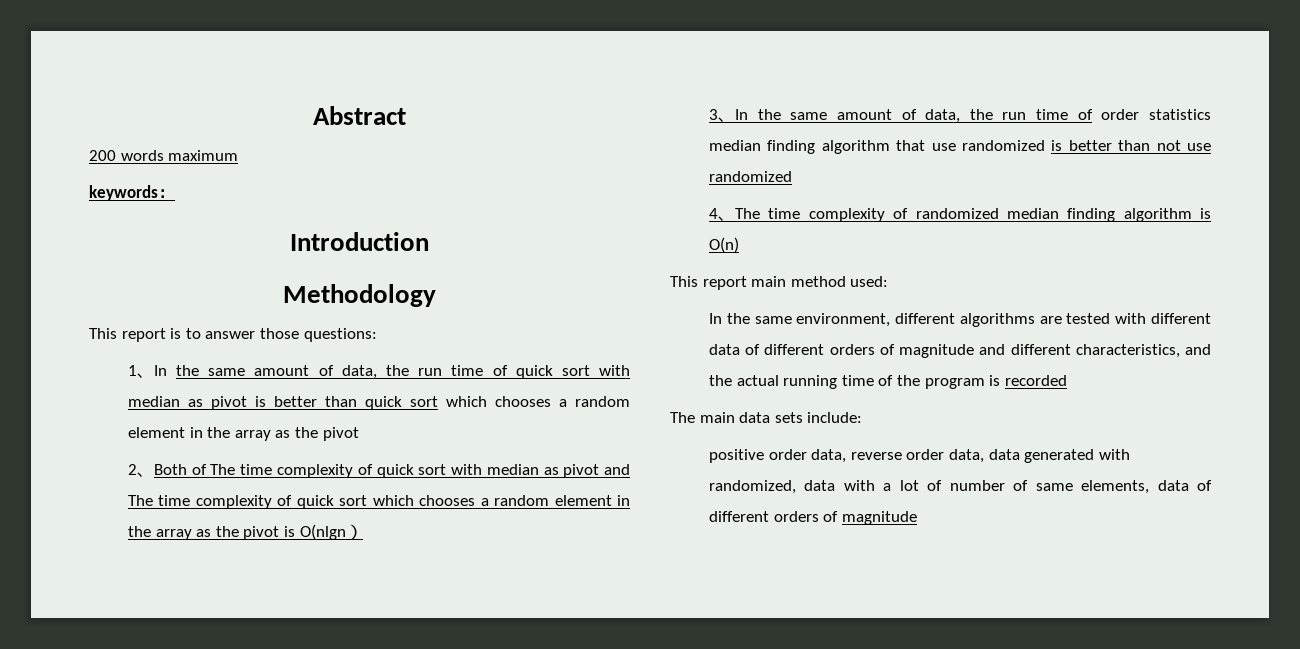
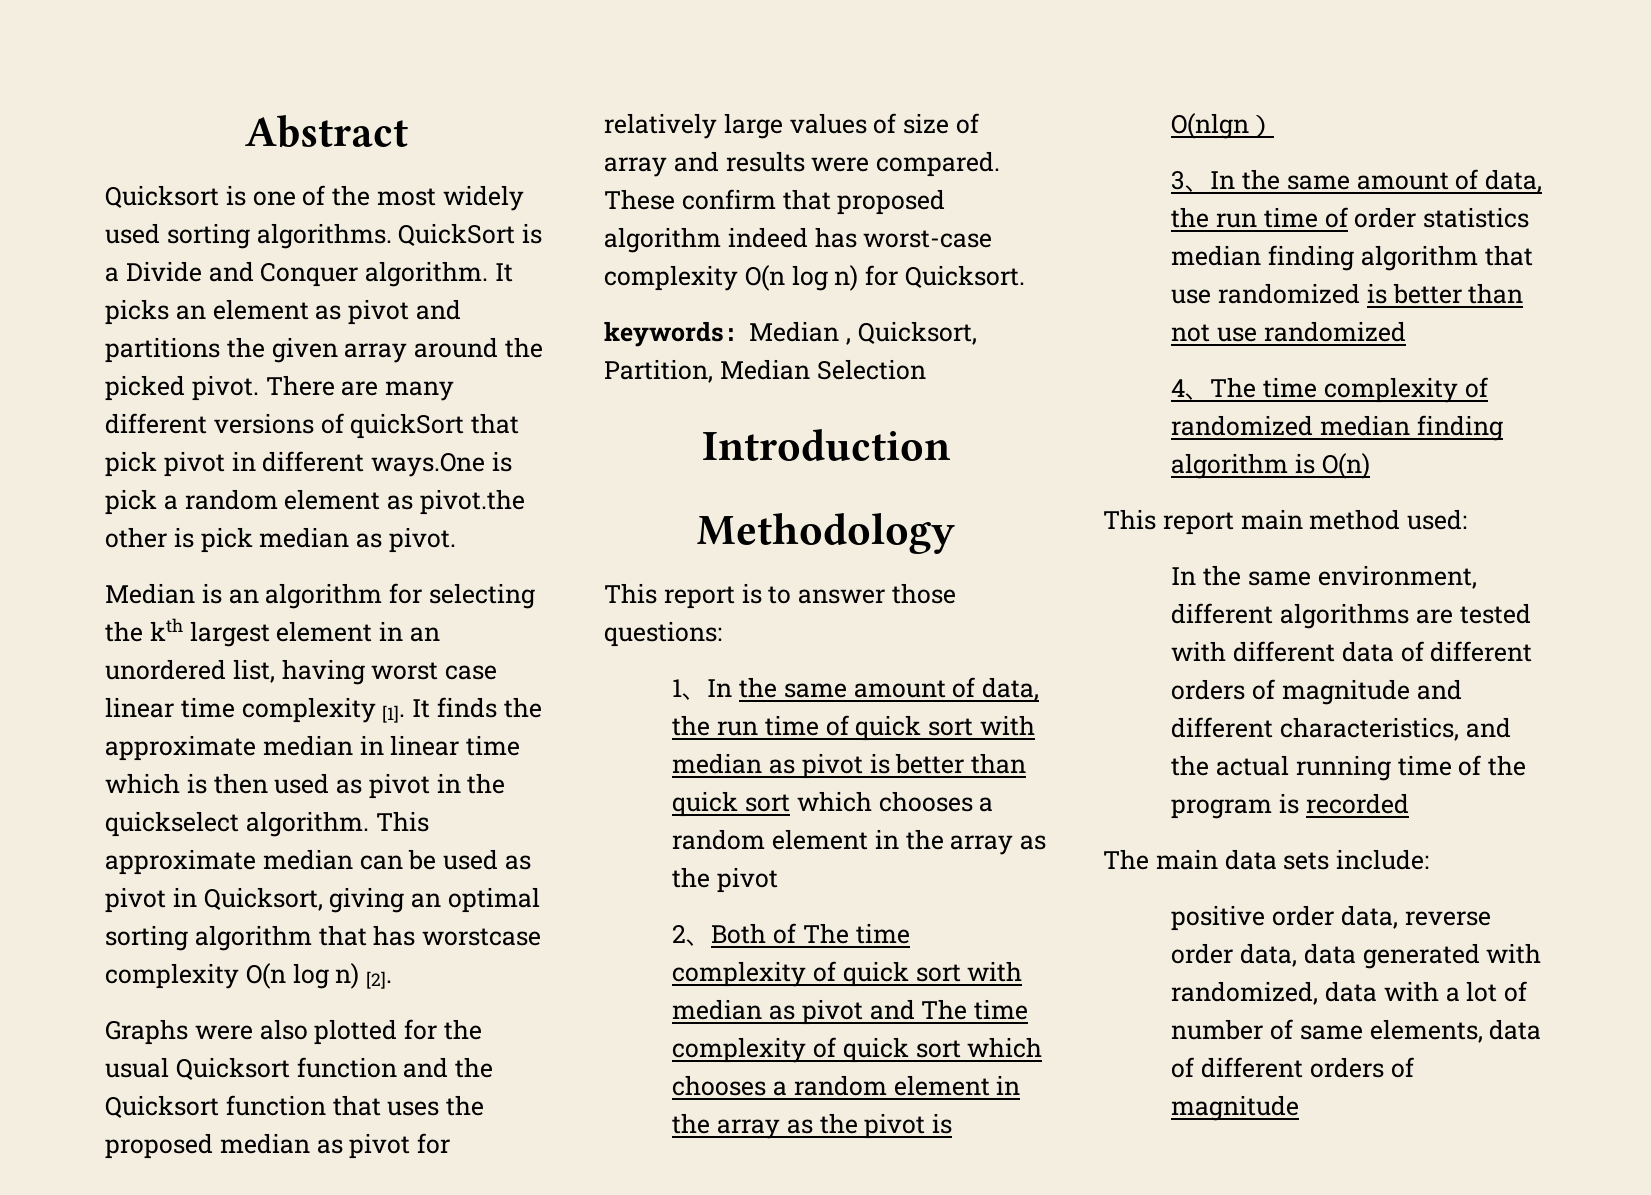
- 200 words maximum
- keywords：
+ Quicksort is one of the most widely used sorting algorithms. QuickSort is a Divide and Conquer algorithm. It picks an element as pivot and partitions the given array around the picked pivot. There are many different versions of quickSort that pick pivot in different ways.One is pick a random element as pivot.the other is pick median as pivot.
+ Median is an algorithm for selecting the kth largest element in an unordered list, having worst case linear time complexity [1]. It finds the approximate median in linear time which is then used as pivot in the quickselect algorithm. This approximate median can be used as pivot in Quicksort, giving an optimal sorting algorithm that has worstcase complexity O(n log n) [2].
+ Graphs were also plotted for the usual Quicksort function and the Quicksort function that uses the proposed median as pivot for relatively large values of size of array and results were compared. These confirm that proposed algorithm indeed has worst-case complexity O(n log n) for Quicksort.
+ keywords：Median , Quicksort, Partition, Median Selection

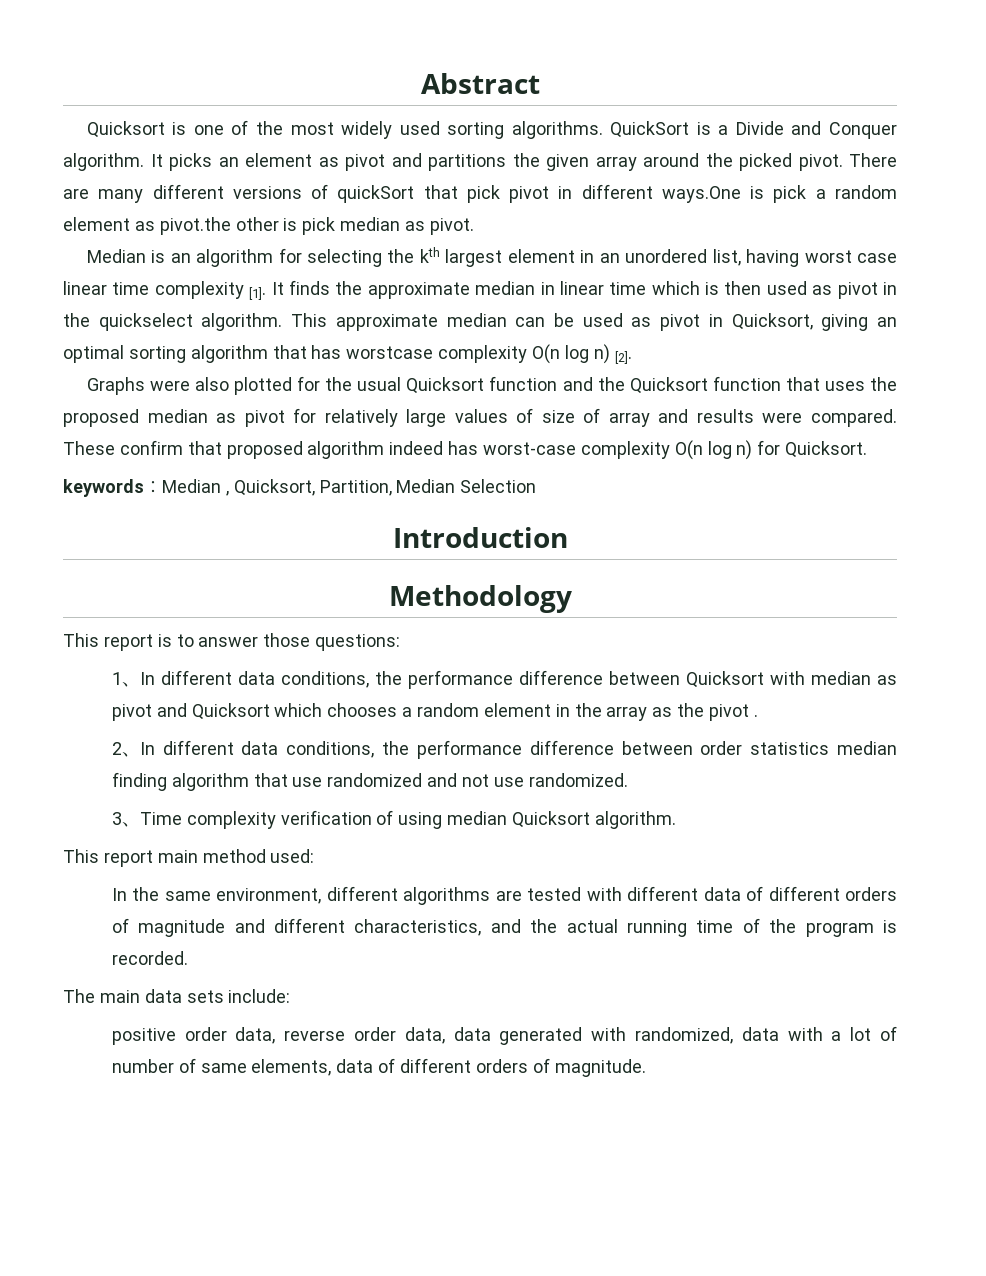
- 1、In the same amount of data, the run time of quick sort with median as pivot is better than quick sort which chooses a random element in the array as the pivot
+ 1、In different data conditions, the performance difference between Quicksort with median as pivot and Quicksort which chooses a random element in the array as the pivot .
- 2、Both of The time complexity of quick sort with median as pivot and The time complexity of quick sort which chooses a random element in the array as the pivot is O(nlgn）
- 3、In the same amount of data, the run time of order statistics median finding algorithm that use randomized is better than not use randomized
- 4、The time complexity of randomized median finding algorithm is O(n)
+ 2、In different data conditions, the performance difference between order statistics median finding algorithm that use randomized and not use randomized.
+ 3、Time complexity verification of using median Quicksort algorithm.
- In the same environment, different algorithms are tested with different data of different orders of magnitude and different characteristics, and the actual running time of the program is recorded
+ In the same environment, different algorithms are tested with different data of different orders of magnitude and different characteristics, and the actual running time of the program is recorded.
- positive order data, reverse order data, data generated with randomized, data with a lot of number of same elements, data of different orders of magnitude
+ positive order data, reverse order data, data generated with randomized, data with a lot of number of same elements, data of different orders of magnitude.

